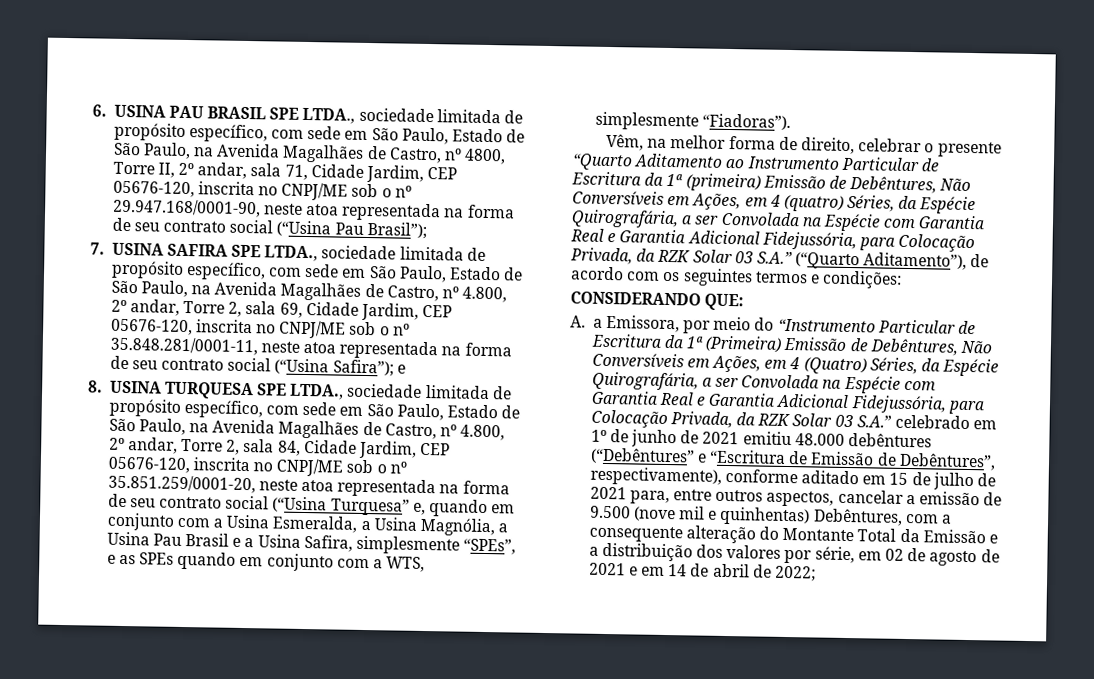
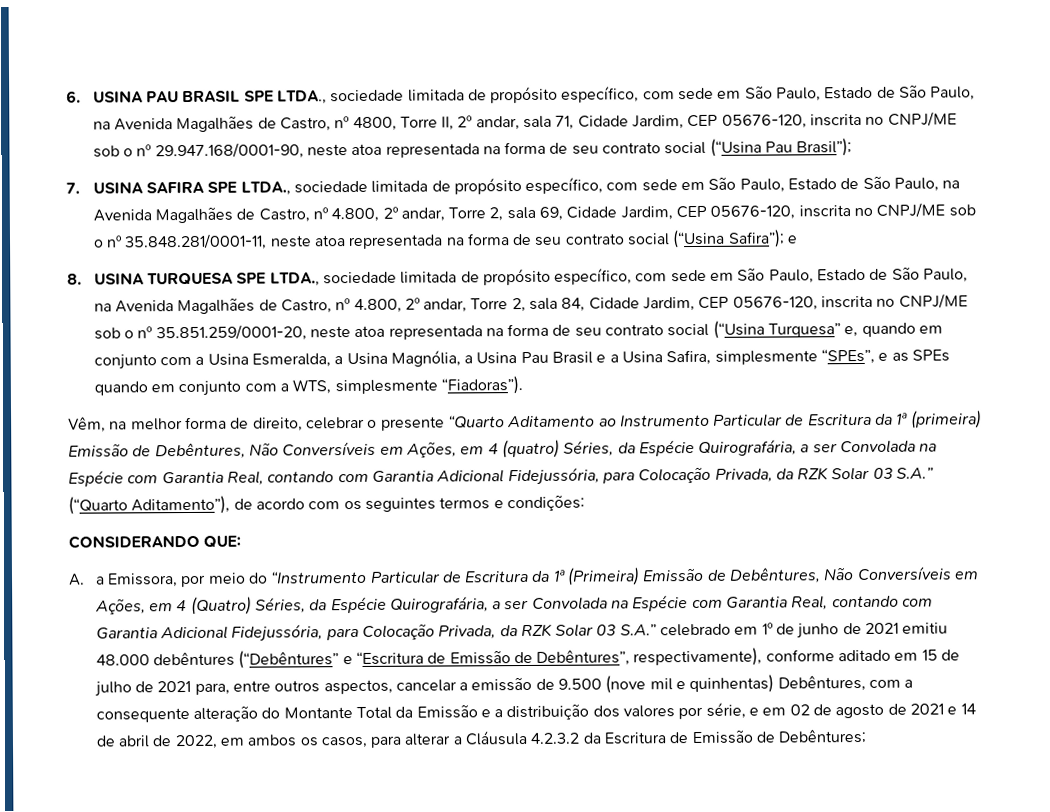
- Vêm, na melhor forma de direito, celebrar o presente “Quarto Aditamento ao Instrumento Particular de Escritura da 1ª (primeira) Emissão de Debêntures, Não Conversíveis em Ações, em 4 (quatro) Séries, da Espécie Quirografária, a ser Convolada na Espécie com Garantia Real e Garantia Adicional Fidejussória, para Colocação Privada, da RZK Solar 03 S.A.” (“Quarto Aditamento”), de acordo com os seguintes termos e condições:
+ Vêm, na melhor forma de direito, celebrar o presente “Quarto Aditamento ao Instrumento Particular de Escritura da 1ª (primeira) Emissão de Debêntures, Não Conversíveis em Ações, em 4 (quatro) Séries, da Espécie Quirografária, a ser Convolada na Espécie com Garantia Real, contando com Garantia Adicional Fidejussória, para Colocação Privada, da RZK Solar 03 S.A.” (“Quarto Aditamento”), de acordo com os seguintes termos e condições:
- A. a Emissora, por meio do “Instrumento Particular de Escritura da 1ª (Primeira) Emissão de Debêntures, Não Conversíveis em Ações, em 4 (Quatro) Séries, da Espécie Quirografária, a ser Convolada na Espécie com Garantia Real e Garantia Adicional Fidejussória, para Colocação Privada, da RZK Solar 03 S.A.” celebrado em 1º de junho de 2021 emitiu 48.000 debêntures (“Debêntures” e “Escritura de Emissão de Debêntures”, respectivamente), conforme aditado em 15 de julho de 2021 para, entre outros aspectos, cancelar a emissão de 9.500 (nove mil e quinhentas) Debêntures, com a consequente alteração do Montante Total da Emissão e a distribuição dos valores por série, em 02 de agosto de 2021 e em 14 de abril de 2022;
+ A. a Emissora, por meio do “Instrumento Particular de Escritura da 1ª (Primeira) Emissão de Debêntures, Não Conversíveis em Ações, em 4 (Quatro) Séries, da Espécie Quirografária, a ser Convolada na Espécie com Garantia Real, contando com Garantia Adicional Fidejussória, para Colocação Privada, da RZK Solar 03 S.A.” celebrado em 1º de junho de 2021 emitiu 48.000 debêntures (“Debêntures” e “Escritura de Emissão de Debêntures”, respectivamente), conforme aditado em 15 de julho de 2021 para, entre outros aspectos, cancelar a emissão de 9.500 (nove mil e quinhentas) Debêntures, com a consequente alteração do Montante Total da Emissão e a distribuição dos valores por série, e em 02 de agosto de 2021 e 14 de abril de 2022, em ambos os casos, para alterar a Cláusula 4.2.3.2 da Escritura de Emissão de Debêntures;

